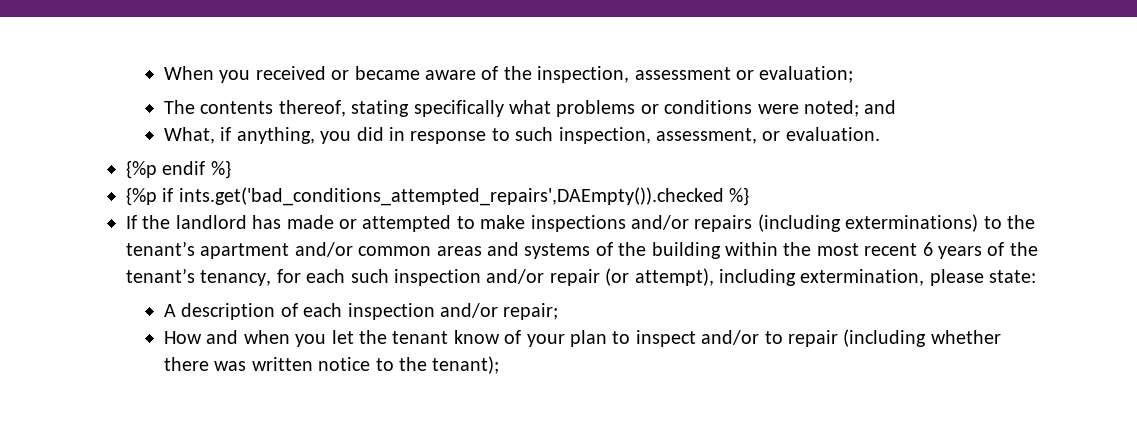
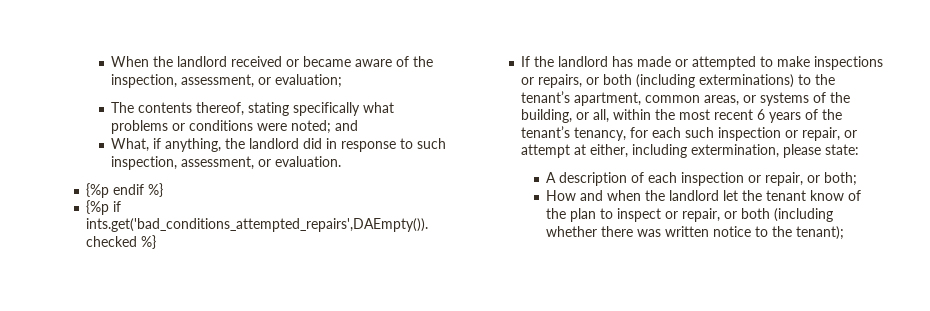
- When you received or became aware of the inspection, assessment or evaluation;
+ When the landlord received or became aware of the inspection, assessment, or evaluation;
- What, if anything, you did in response to such inspection, assessment, or evaluation.
+ What, if anything, the landlord did in response to such inspection, assessment, or evaluation.
- If the landlord has made or attempted to make inspections and/or repairs (including exterminations) to the tenant’s apartment and/or common areas and systems of the building within the most recent 6 years of the tenant’s tenancy, for each such inspection and/or repair (or attempt), including extermination, please state:
+ If the landlord has made or attempted to make inspections or repairs, or both (including exterminations) to the tenant’s apartment, common areas, or systems of the building, or all, within the most recent 6 years of the tenant’s tenancy, for each such inspection or repair, or attempt at either, including extermination, please state:
- A description of each inspection and/or repair;
+ A description of each inspection or repair, or both;
- How and when you let the tenant know of your plan to inspect and/or to repair (including whether there was written notice to the tenant);
+ How and when the landlord let the tenant know of the plan to inspect or repair, or both (including whether there was written notice to the tenant);

